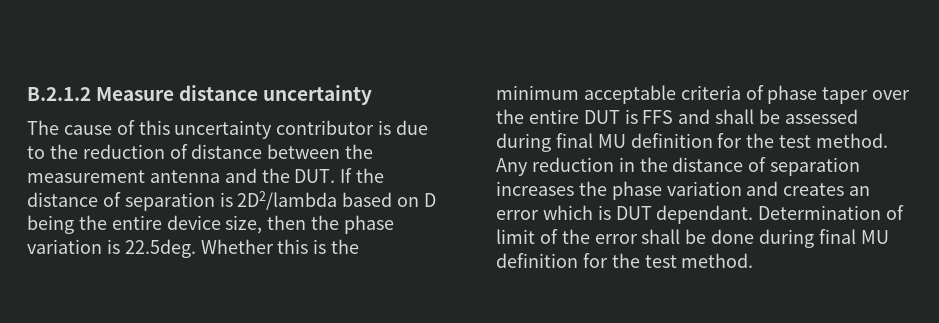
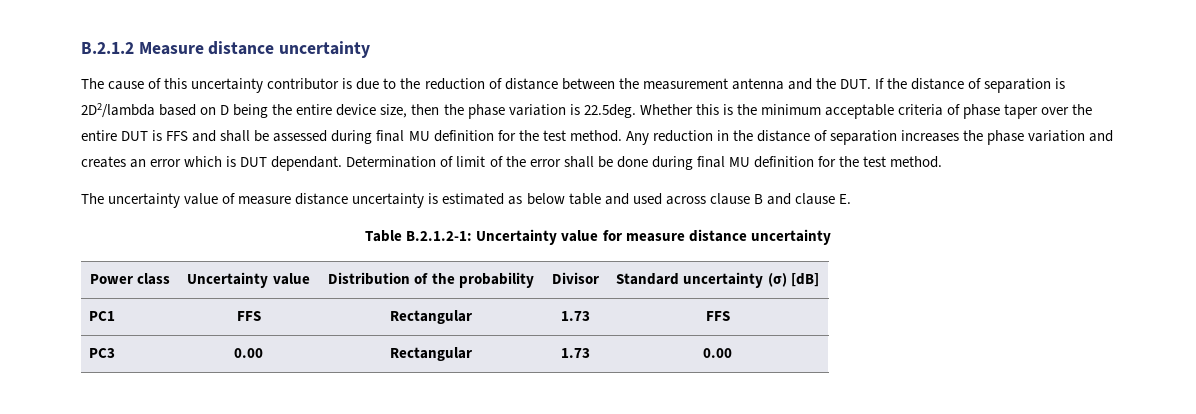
+ The uncertainty value of measure distance uncertainty is estimated as below table and used across clause B and clause E.
+ Table B.2.1.2-1: Uncertainty value for measure distance uncertainty
+ Power class | Uncertainty value | Distribution of the probability | Divisor | Standard uncertainty (σ) [dB]
+ PC1 | FFS | Rectangular | 1.73 | FFS
+ PC3 | 0.00 | Rectangular | 1.73 | 0.00

